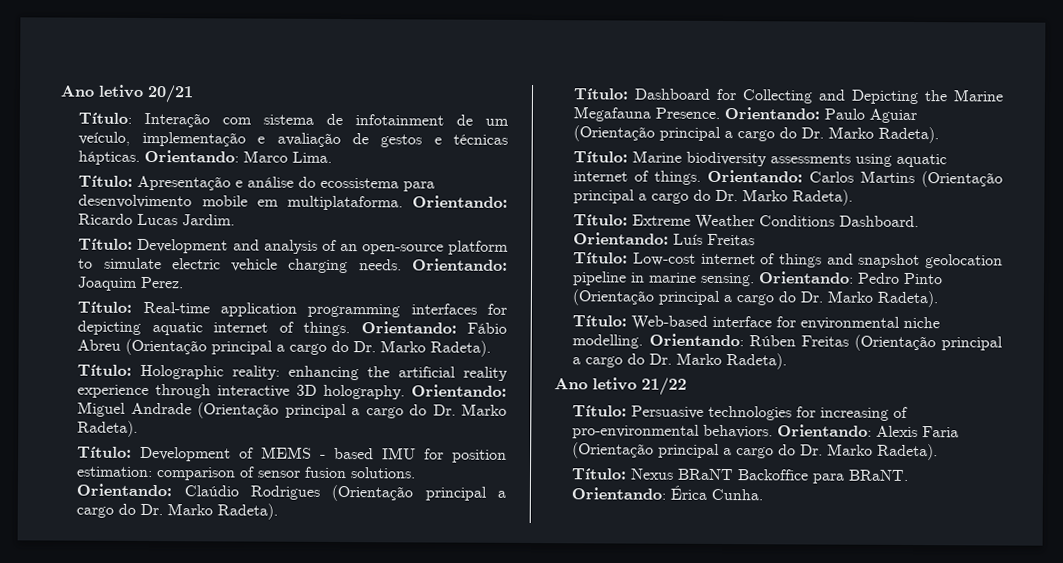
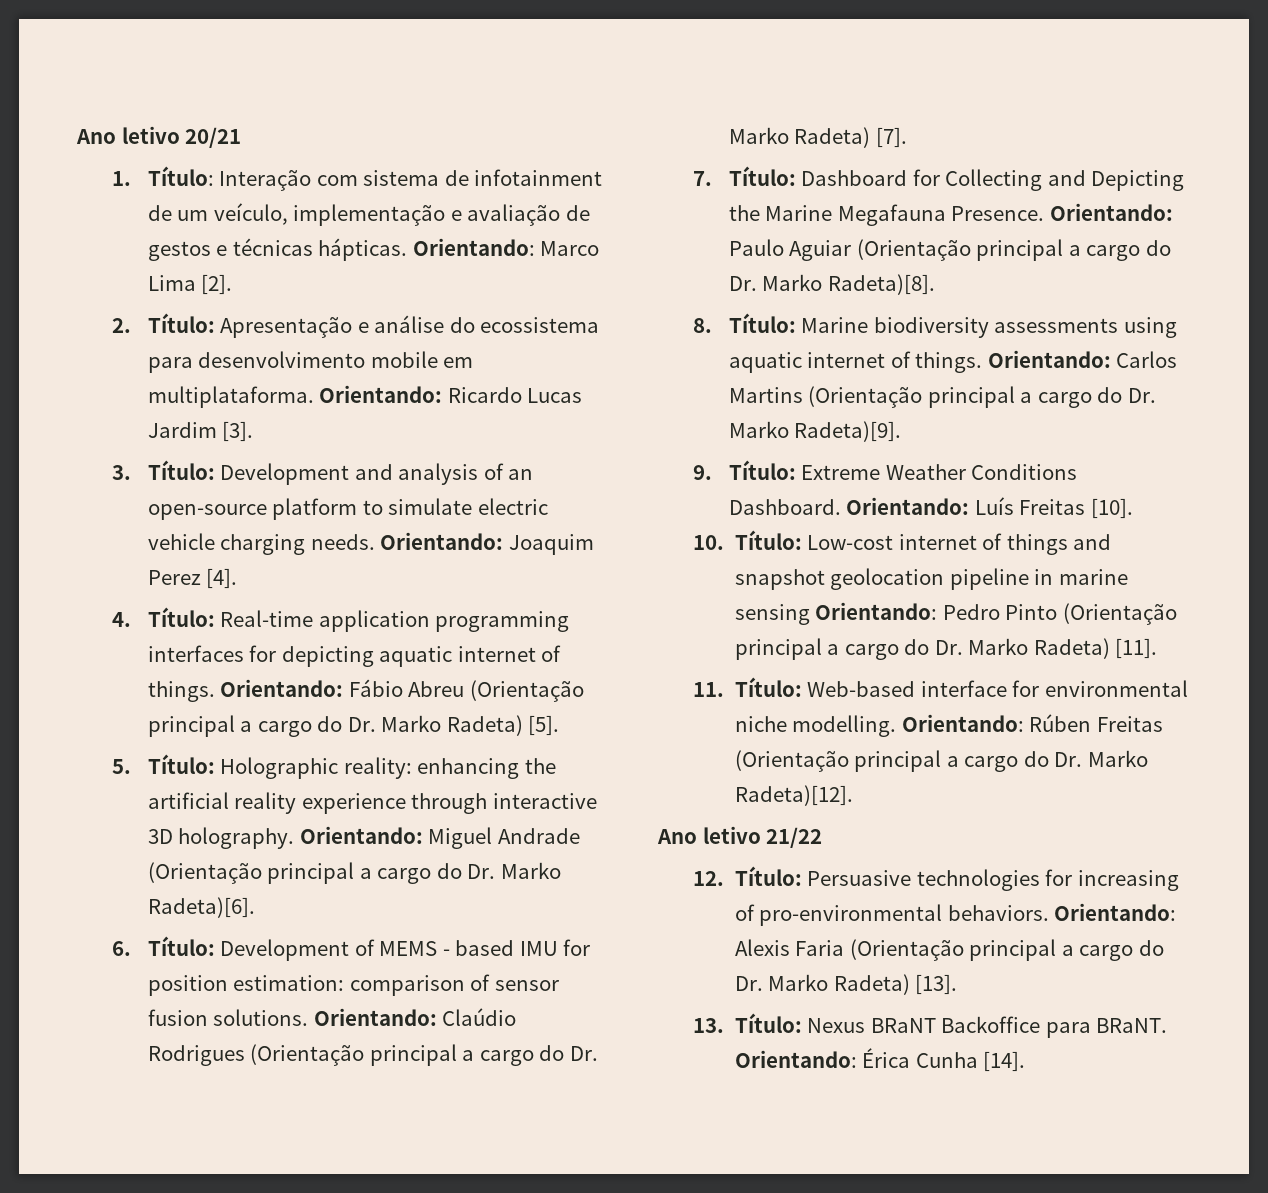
- Título: Interação com sistema de infotainment de um veículo, implementação e avaliação de gestos e técnicas hápticas.
+ 1. Título: Interação com sistema de infotainment de um veículo, implementação e avaliação de gestos e técnicas hápticas.
- Orientando: Marco Lima.
- Título: Apresentação e análise do ecossistema para desenvolvimento mobile em multiplataforma.
+ Orientando: Marco Lima [2].
+ 2. Título: Apresentação e análise do ecossistema para desenvolvimento mobile em multiplataforma.
- Orientando: Ricardo Lucas Jardim.
- Título: Development and analysis of an open-source platform to simulate electric vehicle charging needs.
+ Orientando: Ricardo Lucas Jardim [3].
+ 3. Título: Development and analysis of an open-source platform to simulate electric vehicle charging needs.
- Orientando: Joaquim Perez.
- Título: Real-time application programming interfaces for depicting aquatic internet of things.
+ Orientando: Joaquim Perez [4].
+ 4. Título: Real-time application programming interfaces for depicting aquatic internet of things.
- Orientando: Fábio Abreu (Orientação principal a cargo do Dr. Marko Radeta).
- Título: Holographic reality: enhancing the artificial reality experience through interactive 3D holography.
+ Orientando: Fábio Abreu (Orientação principal a cargo do Dr. Marko Radeta) [5].
+ 5. Título: Holographic reality: enhancing the artificial reality experience through interactive 3D holography.
- Orientando: Miguel Andrade (Orientação principal a cargo do Dr. Marko Radeta).
- Título: Development of MEMS - based IMU for position estimation: comparison of sensor fusion solutions.
+ Orientando: Miguel Andrade (Orientação principal a cargo do Dr. Marko Radeta)[6].
+ 6. Título: Development of MEMS - based IMU for position estimation: comparison of sensor fusion solutions.
- Orientando: Claúdio Rodrigues (Orientação principal a cargo do Dr. Marko Radeta).
- Título: Dashboard for Collecting and Depicting the Marine Megafauna Presence.
+ Orientando: Claúdio Rodrigues (Orientação principal a cargo do Dr. Marko Radeta) [7].
+ 7. Título: Dashboard for Collecting and Depicting the Marine Megafauna Presence.
- Orientando: Paulo Aguiar (Orientação principal a cargo do Dr. Marko Radeta).
- Título: Marine biodiversity assessments using aquatic internet of things.
+ Orientando: Paulo Aguiar (Orientação principal a cargo do Dr. Marko Radeta)[8].
+ 8. Título: Marine biodiversity assessments using aquatic internet of things.
- Orientando: Carlos Martins (Orientação principal a cargo do Dr. Marko Radeta).
- Título: Extreme Weather Conditions Dashboard.
+ Orientando: Carlos Martins (Orientação principal a cargo do Dr. Marko Radeta)[9].
+ 9. Título: Extreme Weather Conditions Dashboard.
- Orientando: Luís Freitas
- Título: Low-cost internet of things and snapshot geolocation pipeline in marine sensing. Orientando: Pedro Pinto (Orientação principal a cargo do Dr. Marko Radeta).
- Título: Web-based interface for environmental niche modelling.
+ Orientando: Luís Freitas [10].
+ 10. Título: Low-cost internet of things and snapshot geolocation pipeline in marine sensing Orientando: Pedro Pinto (Orientação principal a cargo do Dr. Marko Radeta) [11].
+ 11. Título: Web-based interface for environmental niche modelling.
- Orientando: Rúben Freitas (Orientação principal a cargo do Dr. Marko Radeta).
+ Orientando: Rúben Freitas (Orientação principal a cargo do Dr. Marko Radeta)[12].
- Título: Persuasive technologies for increasing of pro-environmental behaviors.
+ 12. Título: Persuasive technologies for increasing of pro-environmental behaviors.
- Orientando: Alexis Faria (Orientação principal a cargo do Dr. Marko Radeta).
- Título: Nexus BRaNT Backoffice para BRaNT.
+ Orientando: Alexis Faria (Orientação principal a cargo do Dr. Marko Radeta) [13].
+ 13. Título: Nexus BRaNT Backoffice para BRaNT.
- Orientando: Érica Cunha.
+ Orientando: Érica Cunha [14].

